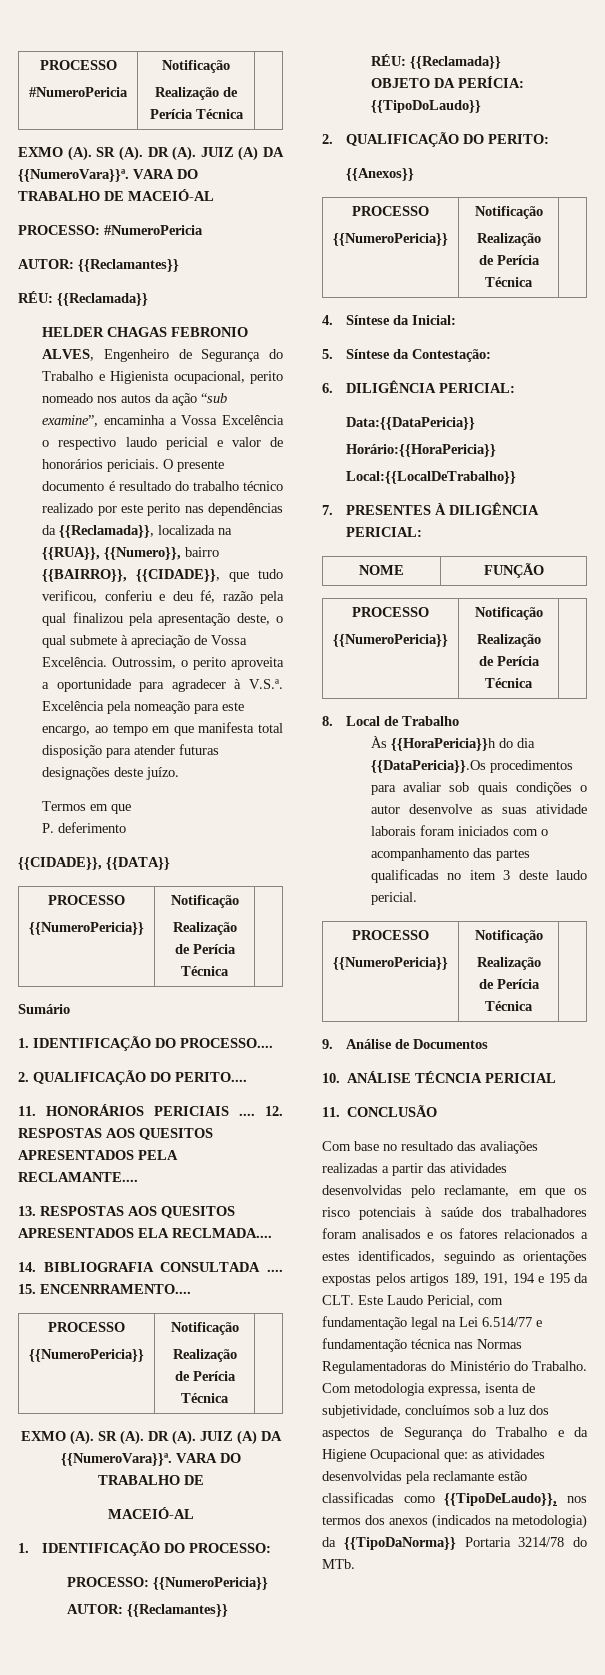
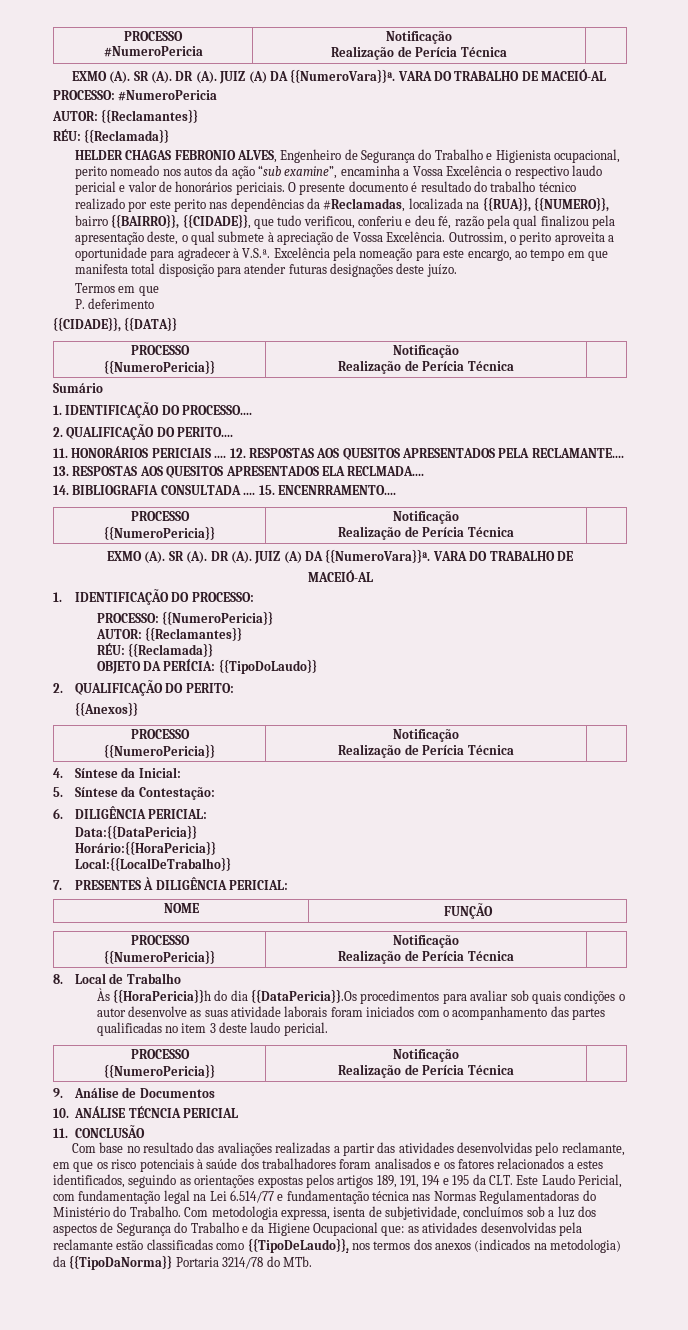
- O presente documento é resultado do trabalho técnico realizado por este perito nas dependências da {{Reclamada}}, localizada na {{RUA}}, {{Numero}}, bairro {{BAIRRO}}, {{CIDADE}}, que tudo verificou, conferiu e deu fé, razão pela qual finalizou pela apresentação deste, o qual submete à apreciação de Vossa Excelência.
+ O presente documento é resultado do trabalho técnico realizado por este perito nas dependências da #Reclamadas, localizada na {{RUA}}, {{NUMERO}}, bairro {{BAIRRO}}, {{CIDADE}}, que tudo verificou, conferiu e deu fé, razão pela qual finalizou pela apresentação deste, o qual submete à apreciação de Vossa Excelência.

